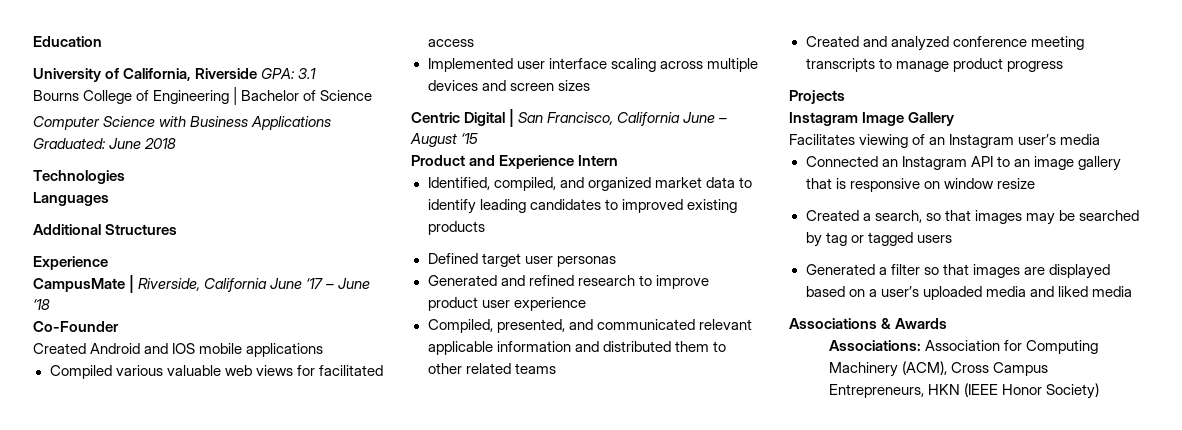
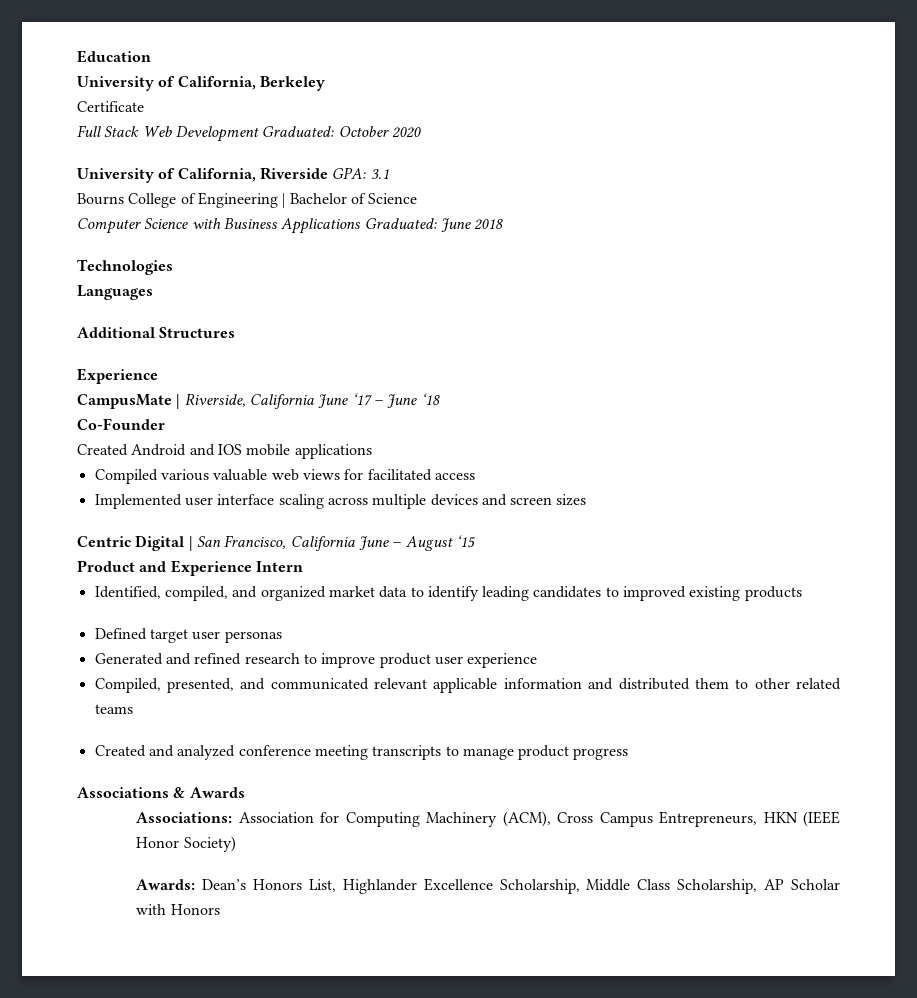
+ University of California, Berkeley
+ Certificate
+ Full Stack Web Development Graduated: October 2020
- Projects
- Instagram Image Gallery
- Facilitates viewing of an Instagram user’s media
- Connected an Instagram API to an image gallery that is responsive on window resize
- Created a search, so that images may be searched by tag or tagged users
- Generated a filter so that images are displayed based on a user’s uploaded media and liked media
+ Awards: Dean’s Honors List, Highlander Excellence Scholarship, Middle Class Scholarship, AP Scholar with Honors

